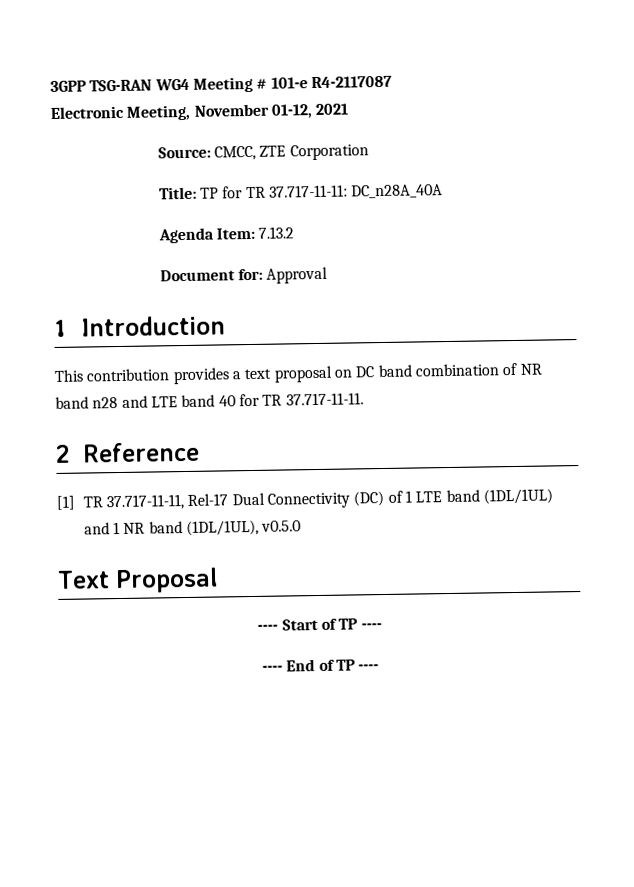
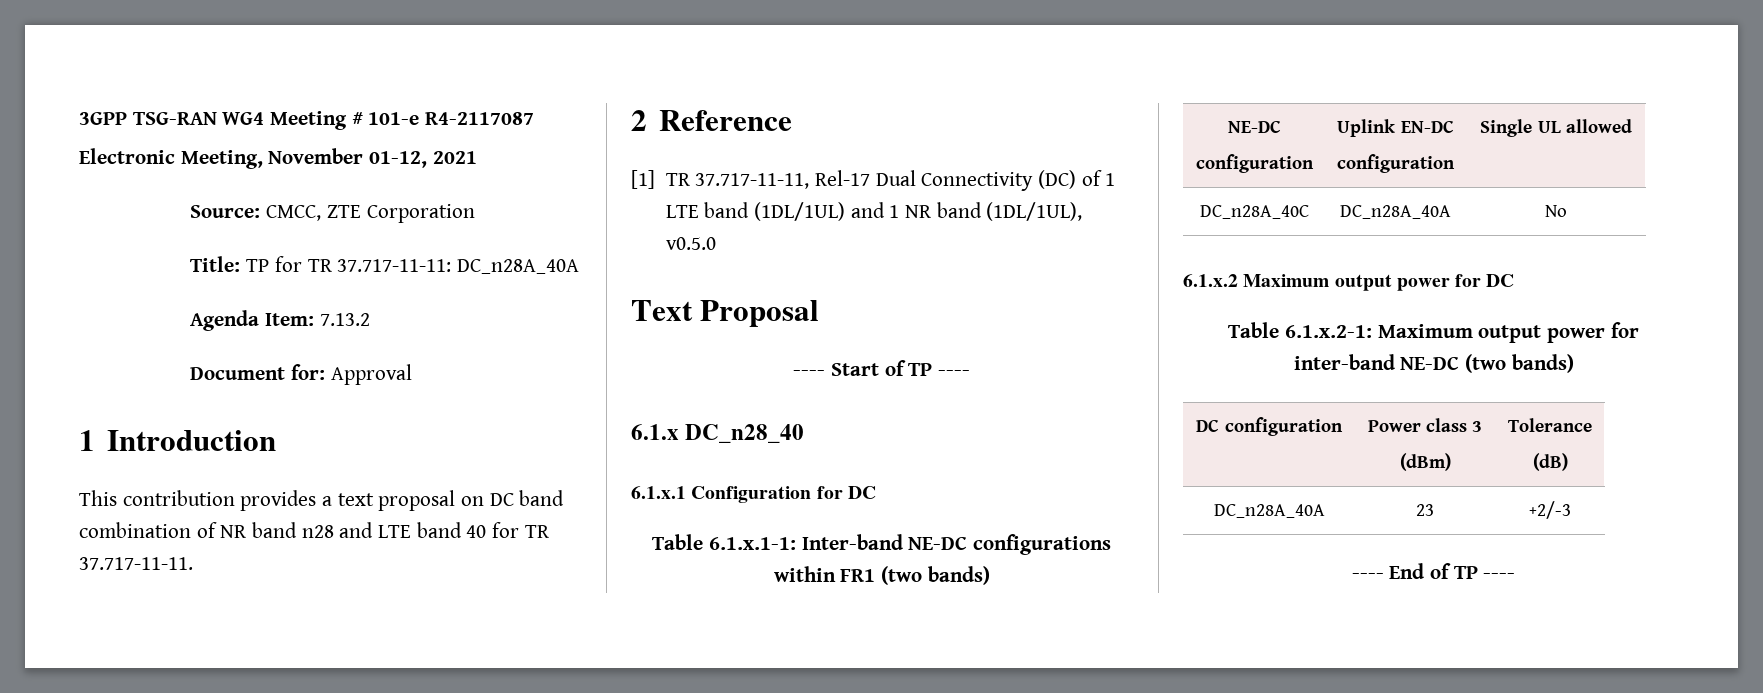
+ 6.1.x DC_n28_40
+ 6.1.x.1 Configuration for DC
+ Table 6.1.x.1-1: Inter-band NE-DC configurations within FR1 (two bands)
+ NE-DC
+ configuration | Uplink EN-DC
+ configuration | Single UL allowed
+ DC_n28A_40C | DC_n28A_40A | No
+ 6.1.x.2 Maximum output power for DC
+ Table 6.1.x.2-1: Maximum output power for inter-band NE-DC (two bands)
+ DC configuration | Power class 3
+ (dBm) | Tolerance
+ (dB)
+ DC_n28A_40A | 23 | +2/-3

